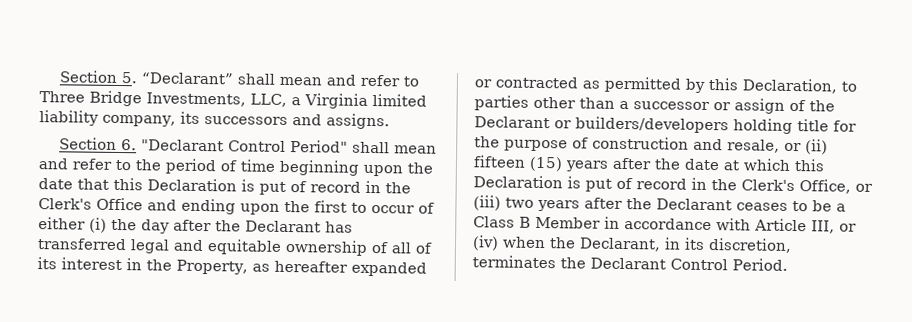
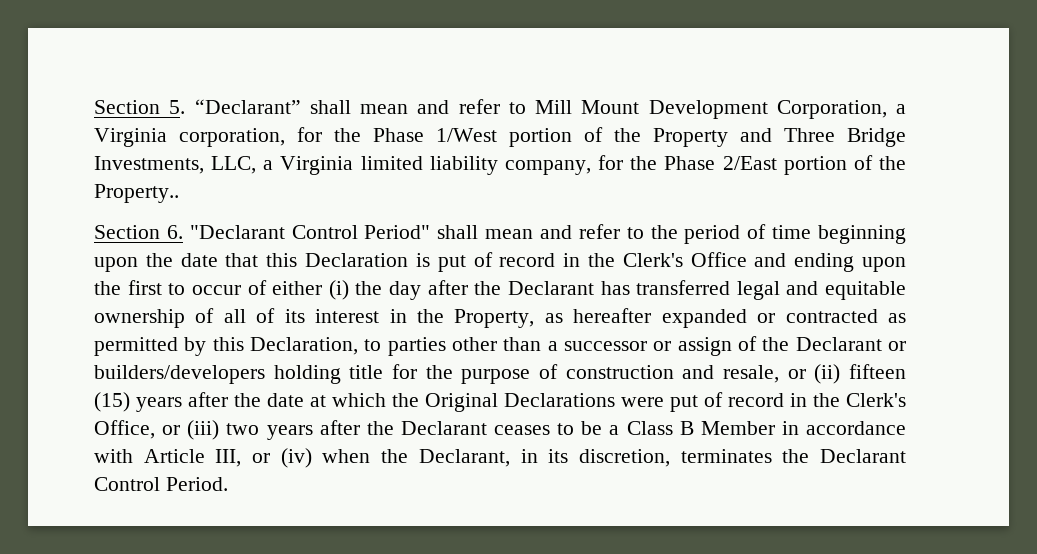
- Section 5. “Declarant” shall mean and refer to Three Bridge Investments, LLC, a Virginia limited liability company, its successors and assigns.
+ Section 5. “Declarant” shall mean and refer to Mill Mount Development Corporation, a Virginia corporation, for the Phase 1/West portion of the Property and Three Bridge Investments, LLC, a Virginia limited liability company, for the Phase 2/East portion of the Property..
- Section 6. "Declarant Control Period" shall mean and refer to the period of time beginning upon the date that this Declaration is put of record in the Clerk's Office and ending upon the first to occur of either (i) the day after the Declarant has transferred legal and equitable ownership of all of its interest in the Property, as hereafter expanded or contracted as permitted by this Declaration, to parties other than a successor or assign of the Declarant or builders/developers holding title for the purpose of construction and resale, or (ii) fifteen (15) years after the date at which this Declaration is put of record in the Clerk's Office, or (iii) two years after the Declarant ceases to be a Class B Member in accordance with Article III, or (iv) when the Declarant, in its discretion, terminates the Declarant Control Period.
+ Section 6. "Declarant Control Period" shall mean and refer to the period of time beginning upon the date that this Declaration is put of record in the Clerk's Office and ending upon the first to occur of either (i) the day after the Declarant has transferred legal and equitable ownership of all of its interest in the Property, as hereafter expanded or contracted as permitted by this Declaration, to parties other than a successor or assign of the Declarant or builders/developers holding title for the purpose of construction and resale, or (ii) fifteen (15) years after the date at which the Original Declarations were put of record in the Clerk's Office, or (iii) two years after the Declarant ceases to be a Class B Member in accordance with Article III, or (iv) when the Declarant, in its discretion, terminates the Declarant Control Period.

